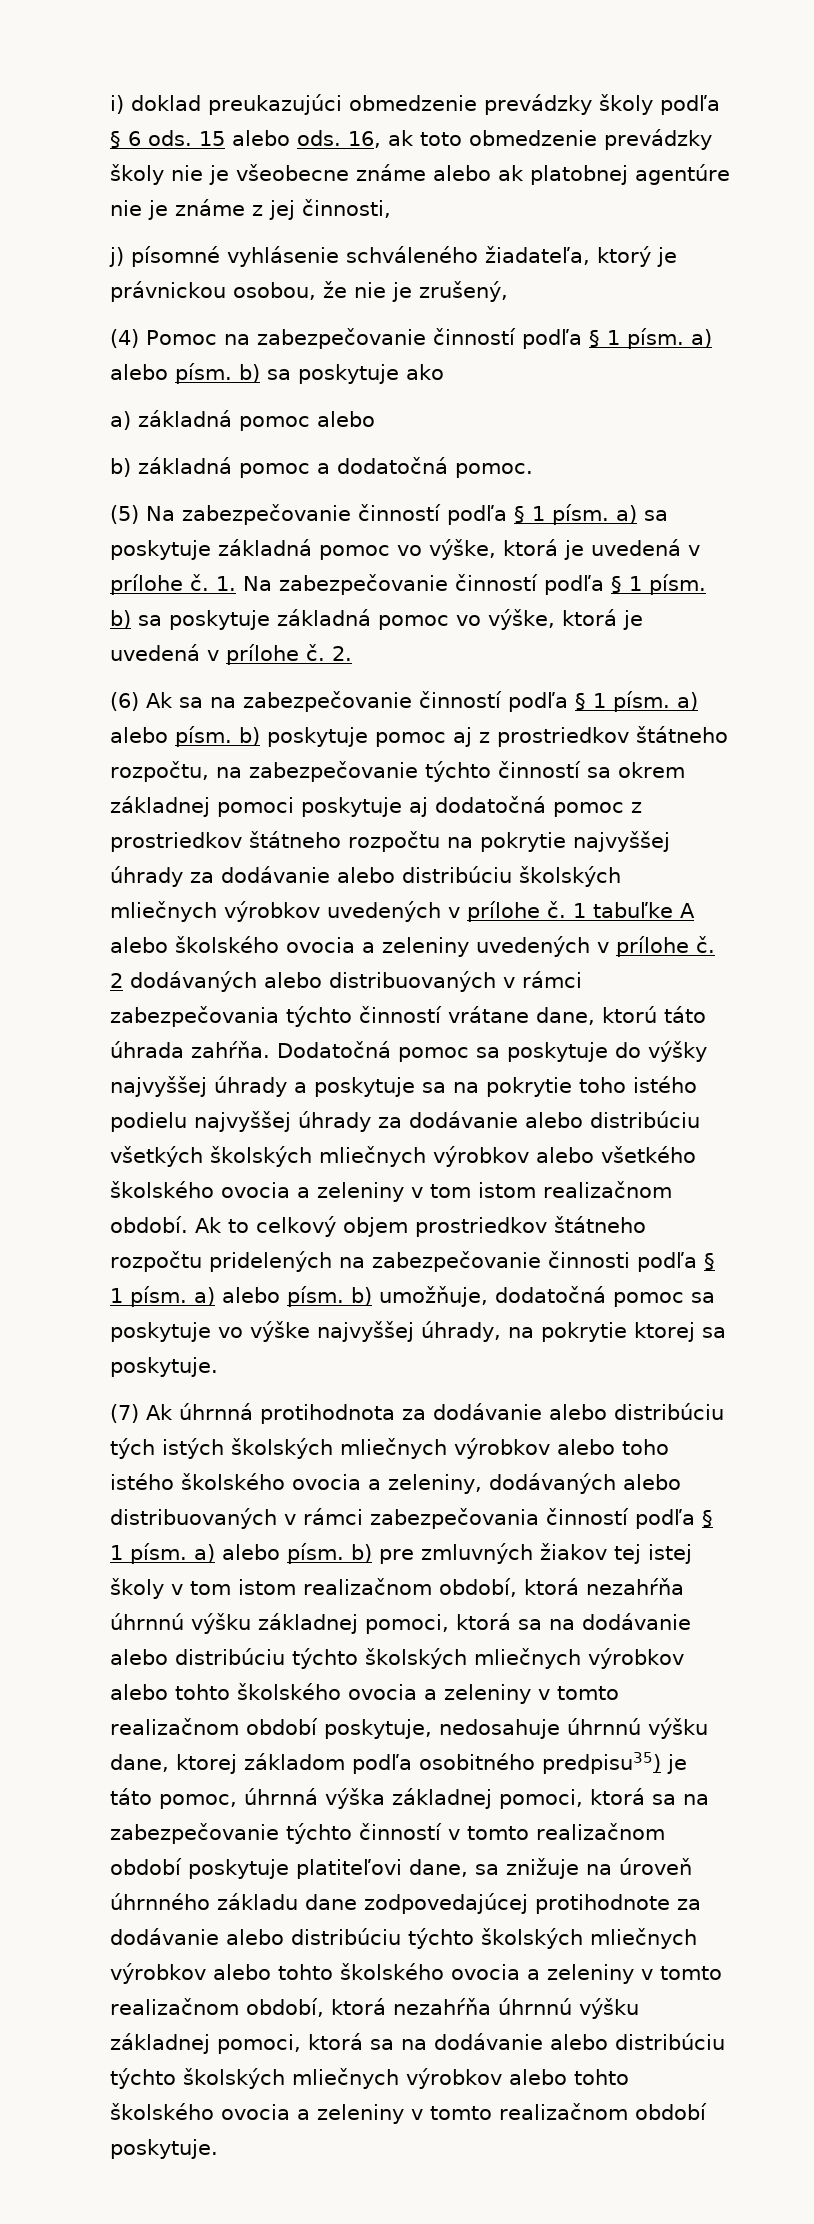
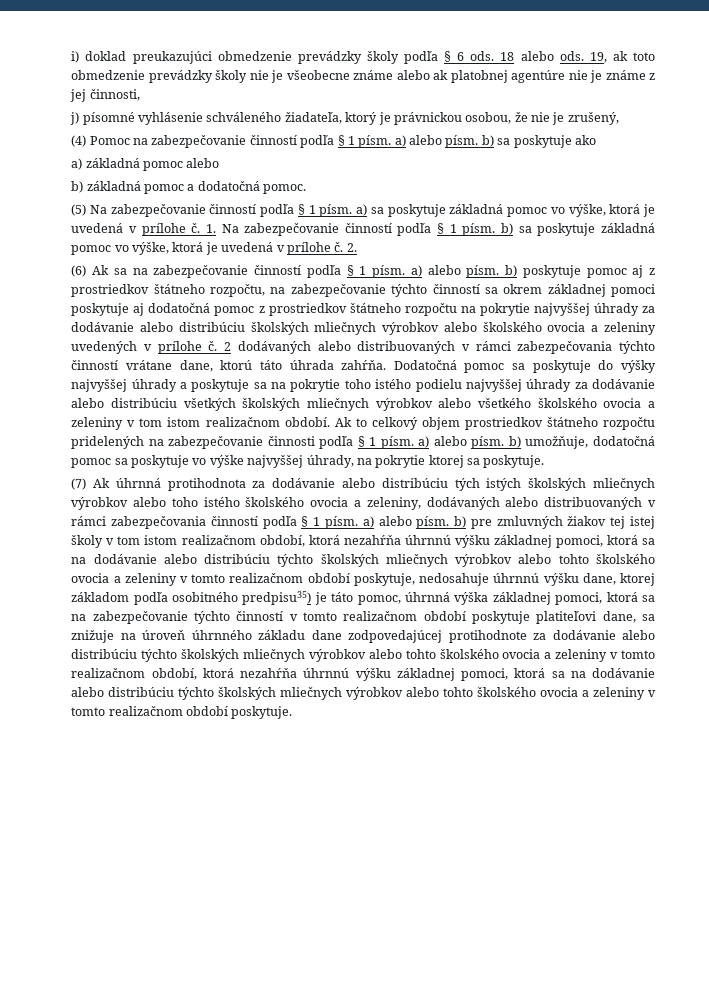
- 15 alebo ods.
+ 18 alebo ods.
- 16, ak toto obmedzenie prevádzky školy nie je všeobecne známe alebo ak platobnej agentúre nie je známe z jej činnosti,
+ 19, ak toto obmedzenie prevádzky školy nie je všeobecne známe alebo ak platobnej agentúre nie je známe z jej činnosti,
- (6) Ak sa na zabezpečovanie činností podľa § 1 písm. a) alebo písm. b) poskytuje pomoc aj z prostriedkov štátneho rozpočtu, na zabezpečovanie týchto činností sa okrem základnej pomoci poskytuje aj dodatočná pomoc z prostriedkov štátneho rozpočtu na pokrytie najvyššej úhrady za dodávanie alebo distribúciu školských mliečnych výrobkov uvedených v prílohe č. 1 tabuľke A alebo školského ovocia a zeleniny uvedených v prílohe č.
+ (6) Ak sa na zabezpečovanie činností podľa § 1 písm. a) alebo písm. b) poskytuje pomoc aj z prostriedkov štátneho rozpočtu, na zabezpečovanie týchto činností sa okrem základnej pomoci poskytuje aj dodatočná pomoc z prostriedkov štátneho rozpočtu na pokrytie najvyššej úhrady za dodávanie alebo distribúciu školských mliečnych výrobkov alebo školského ovocia a zeleniny uvedených v prílohe č.

